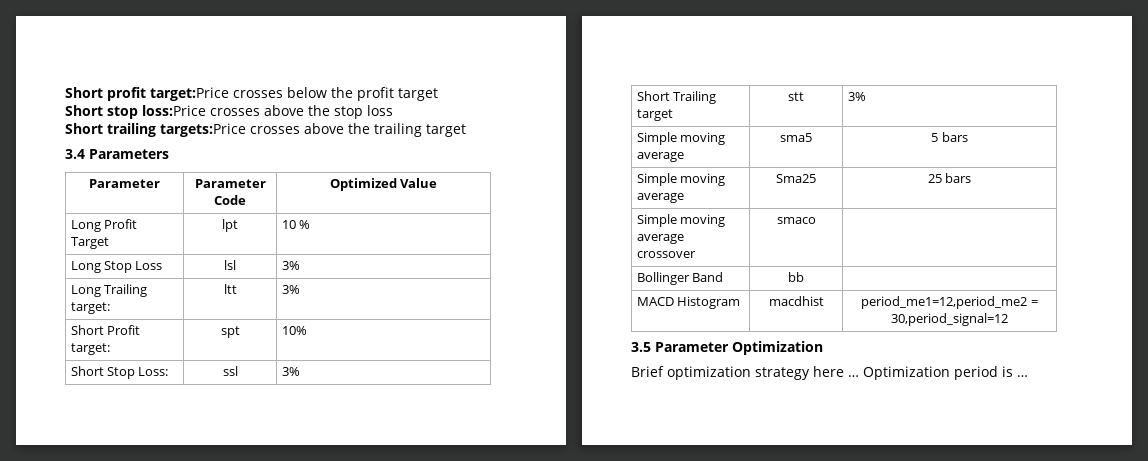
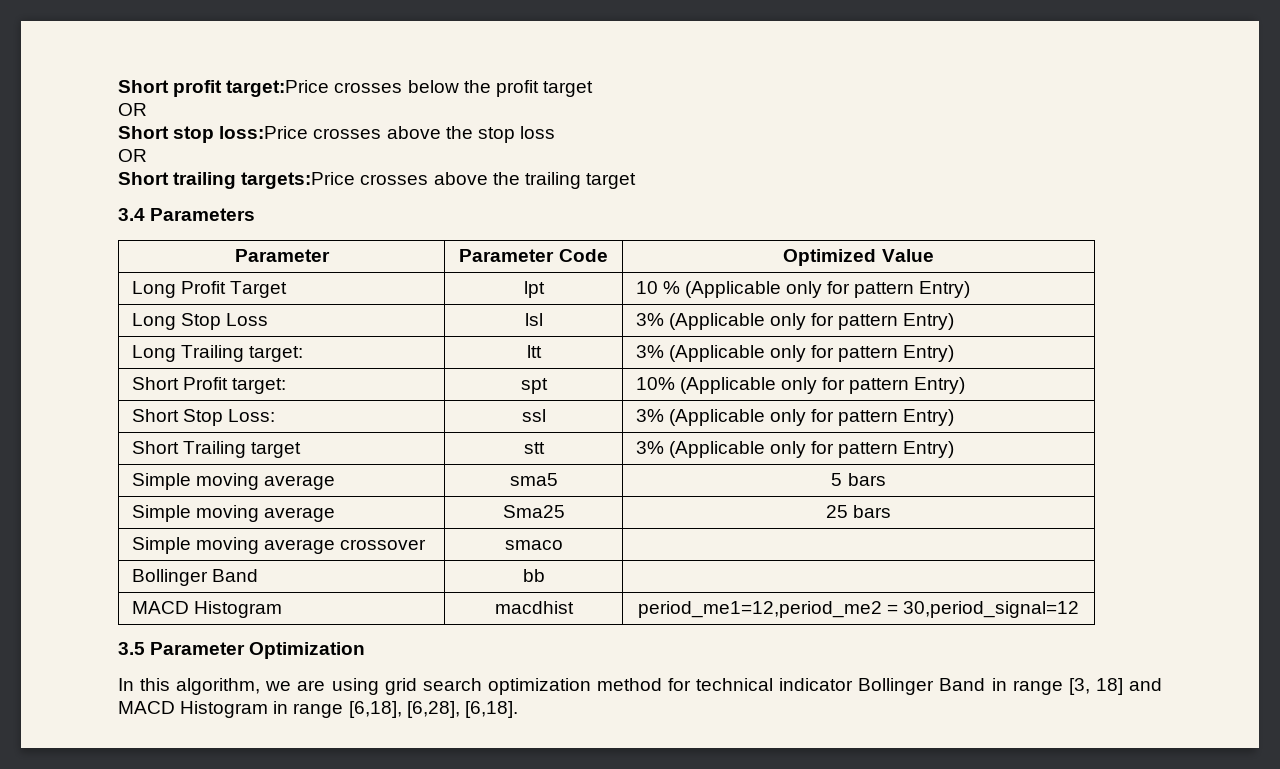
  Short profit target:Price crosses below the profit target
+ OR
  Short stop loss:Price crosses above the stop loss
+ OR
- Long Profit Target | lpt | 10 %
+ Long Profit Target | lpt | 10 % (Applicable only for pattern Entry)
- Long Stop Loss | lsl | 3%
+ Long Stop Loss | lsl | 3% (Applicable only for pattern Entry)
- Long Trailing target: | ltt | 3%
+ Long Trailing target: | ltt | 3% (Applicable only for pattern Entry)
- Short Profit target: | spt | 10%
+ Short Profit target: | spt | 10% (Applicable only for pattern Entry)
- Short Stop Loss: | ssl | 3%
+ Short Stop Loss: | ssl | 3% (Applicable only for pattern Entry)
- Short Trailing target | stt | 3%
+ Short Trailing target | stt | 3% (Applicable only for pattern Entry)
- Brief optimization strategy here … Optimization period is …
+ In this algorithm, we are using grid search optimization method for technical indicator Bollinger Band in range [3, 18] and MACD Histogram in range [6,18], [6,28], [6,18].

